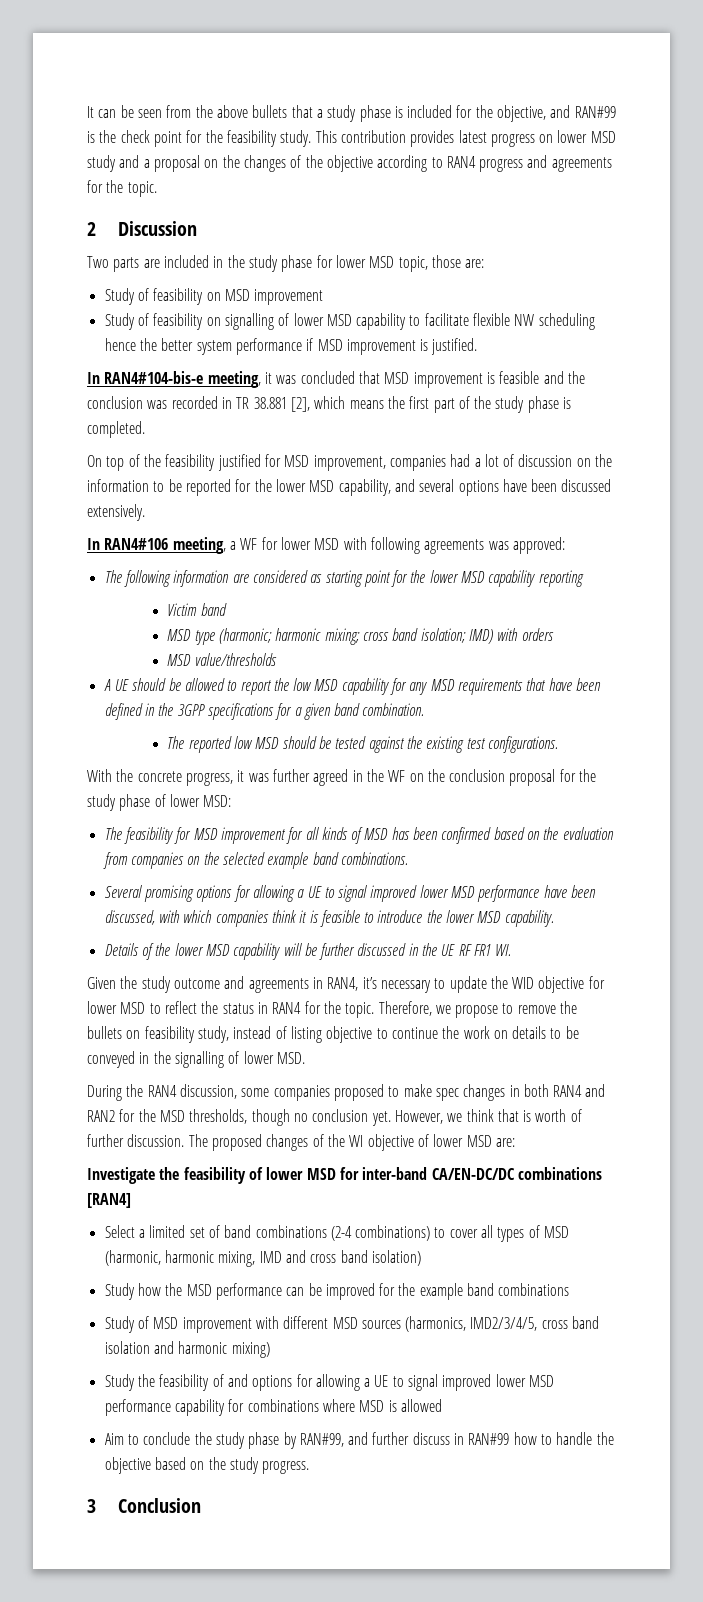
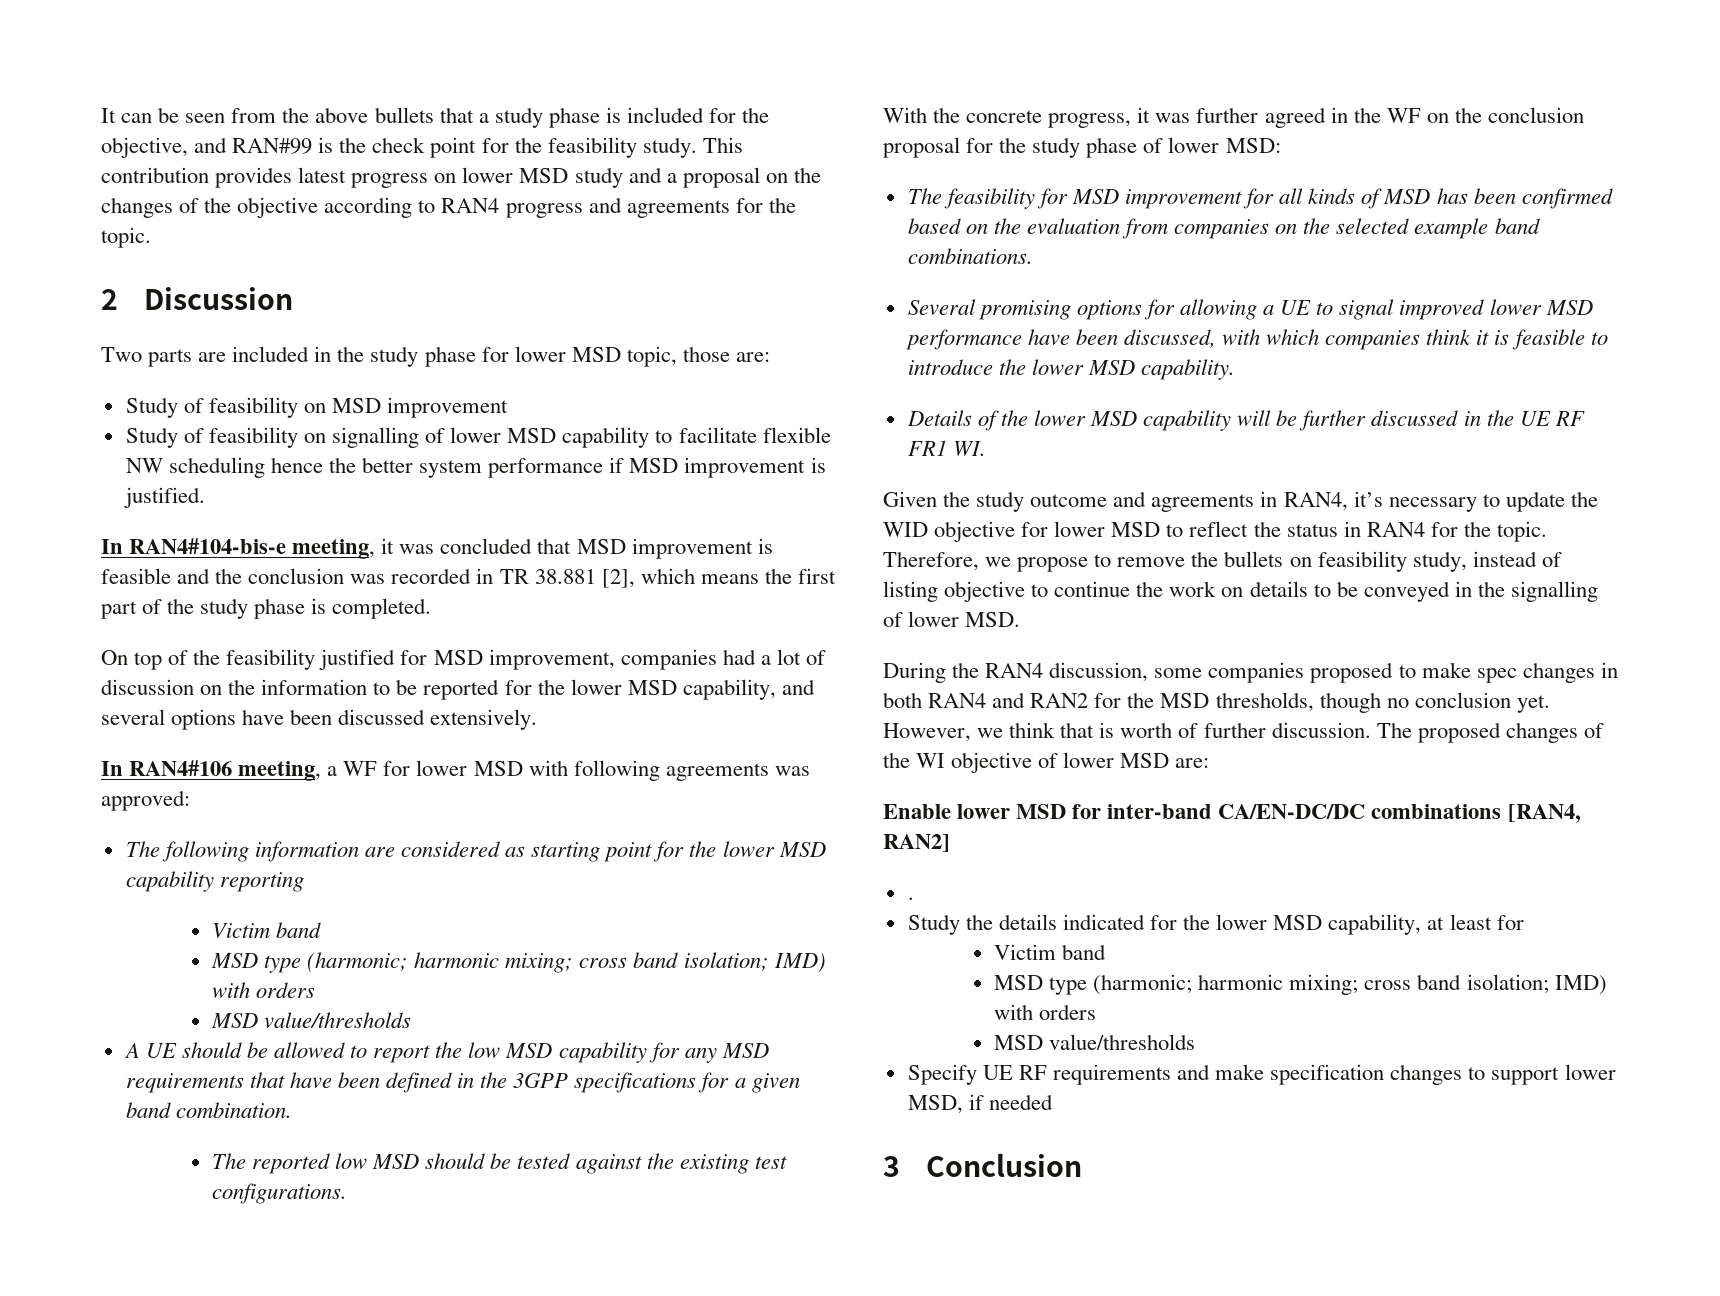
- Investigate the feasibility of lower MSD for inter-band CA/EN-DC/DC combinations [RAN4]
- Select a limited set of band combinations (2-4 combinations) to cover all types of MSD (harmonic, harmonic mixing, IMD and cross band isolation)
- Study how the MSD performance can be improved for the example band combinations
- Study of MSD improvement with different MSD sources (harmonics, IMD2/3/4/5, cross band isolation and harmonic mixing)
- Study the feasibility of and options for allowing a UE to signal improved lower MSD performance capability for combinations where MSD is allowed
- Aim to conclude the study phase by RAN#99, and further discuss in RAN#99 how to handle the objective based on the study progress.
+ Enable lower MSD for inter-band CA/EN-DC/DC combinations [RAN4, RAN2]
+ .
+ Study the details indicated for the lower MSD capability, at least for
+ Victim band
+ MSD type (harmonic; harmonic mixing; cross band isolation; IMD) with orders
+ MSD value/thresholds
+ Specify UE RF requirements and make specification changes to support lower MSD, if needed

